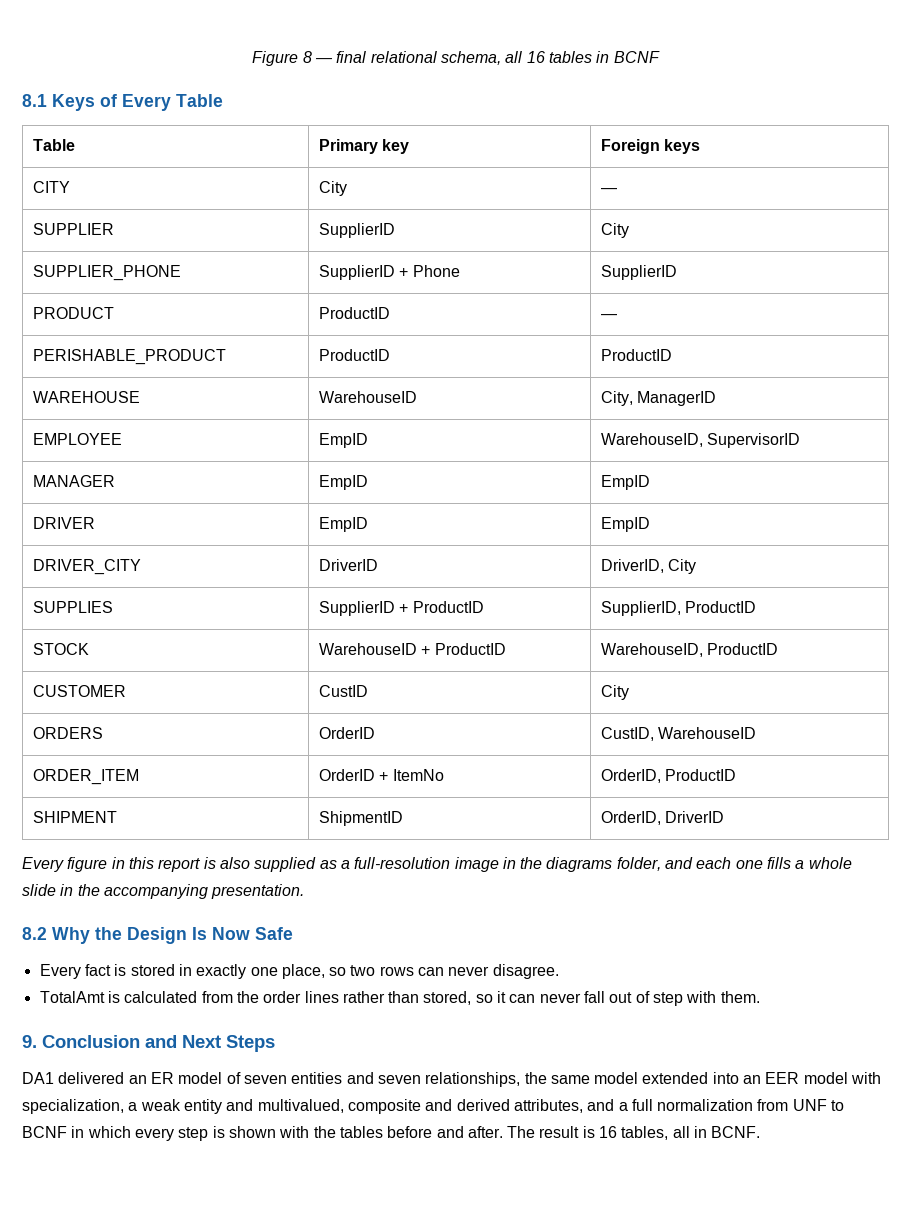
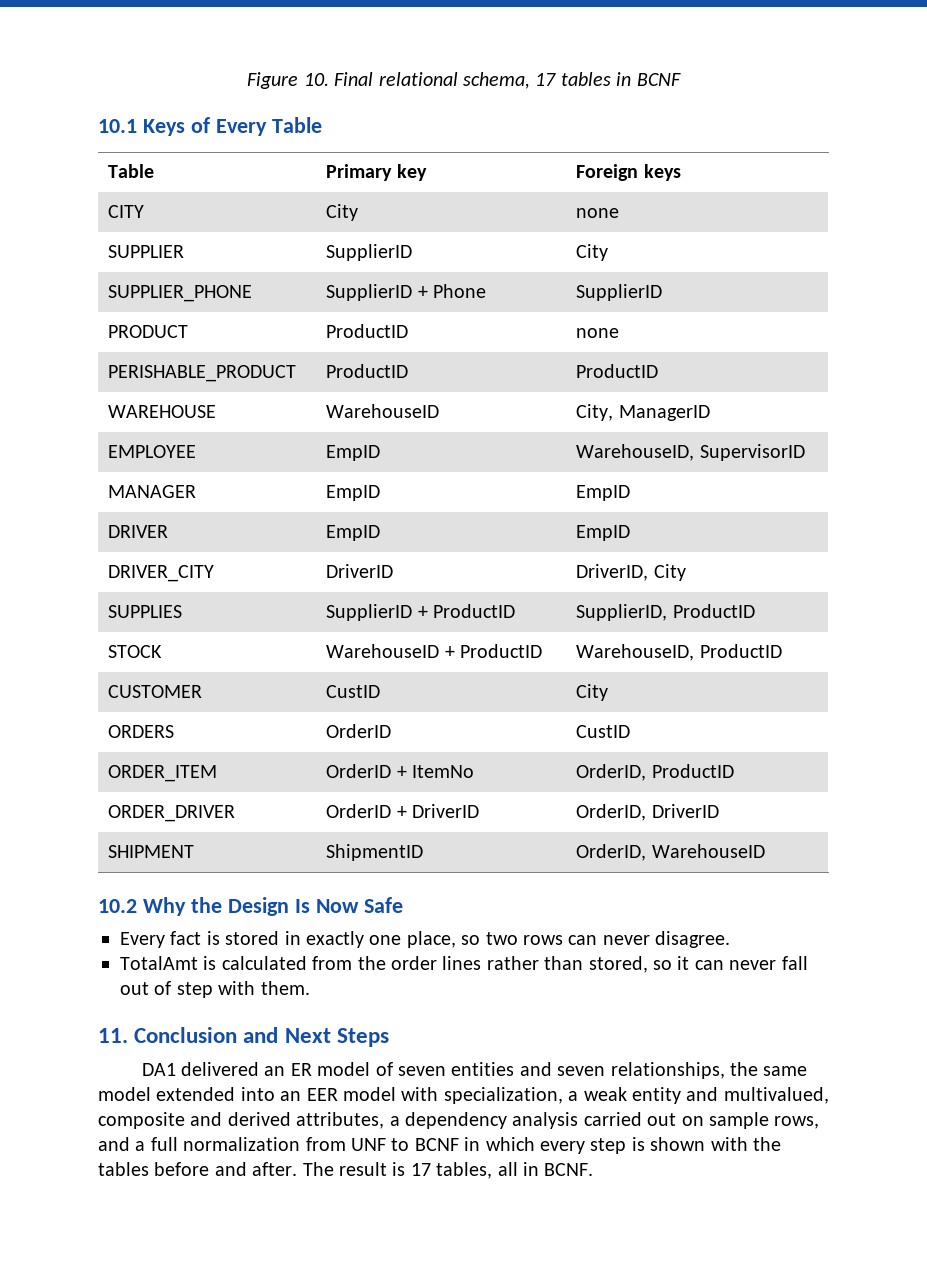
- Figure 8 — final relational schema, all 16 tables in BCNF
+ Figure 10. Final relational schema, 17 tables in BCNF
- 8.1 Keys of Every Table
+ 10.1 Keys of Every Table
- CITY | City | —
+ CITY | City | none
- PRODUCT | ProductID | —
+ PRODUCT | ProductID | none
- ORDERS | OrderID | CustID, WarehouseID
+ ORDERS | OrderID | CustID
- SHIPMENT | ShipmentID | OrderID, DriverID
- Every figure in this report is also supplied as a full-resolution image in the diagrams folder, and each one fills a whole slide in the accompanying presentation.
- 8.2 Why the Design Is Now Safe
+ ORDER_DRIVER | OrderID + DriverID | OrderID, DriverID
+ SHIPMENT | ShipmentID | OrderID, WarehouseID
+ 10.2 Why the Design Is Now Safe
- 9. Conclusion and Next Steps
+ 11. Conclusion and Next Steps
- DA1 delivered an ER model of seven entities and seven relationships, the same model extended into an EER model with specialization, a weak entity and multivalued, composite and derived attributes, and a full normalization from UNF to BCNF in which every step is shown with the tables before and after.
+ DA1 delivered an ER model of seven entities and seven relationships, the same model extended into an EER model with specialization, a weak entity and multivalued, composite and derived attributes, a dependency analysis carried out on sample rows, and a full normalization from UNF to BCNF in which every step is shown with the tables before and after.
- The result is 16 tables, all in BCNF.
+ The result is 17 tables, all in BCNF.

